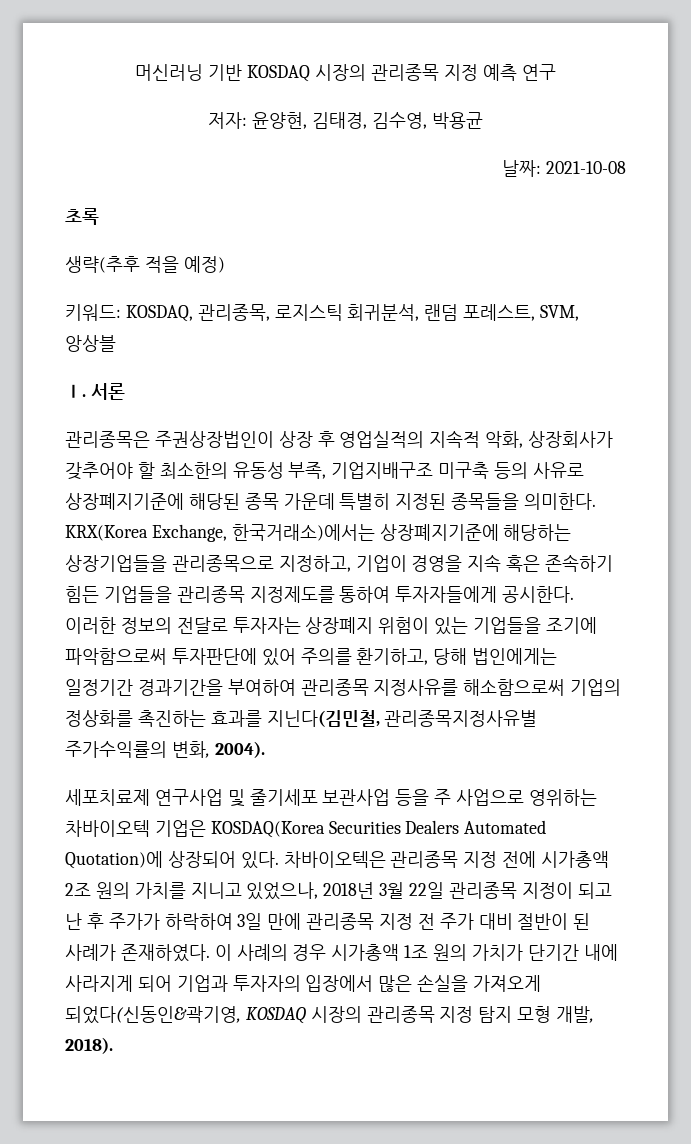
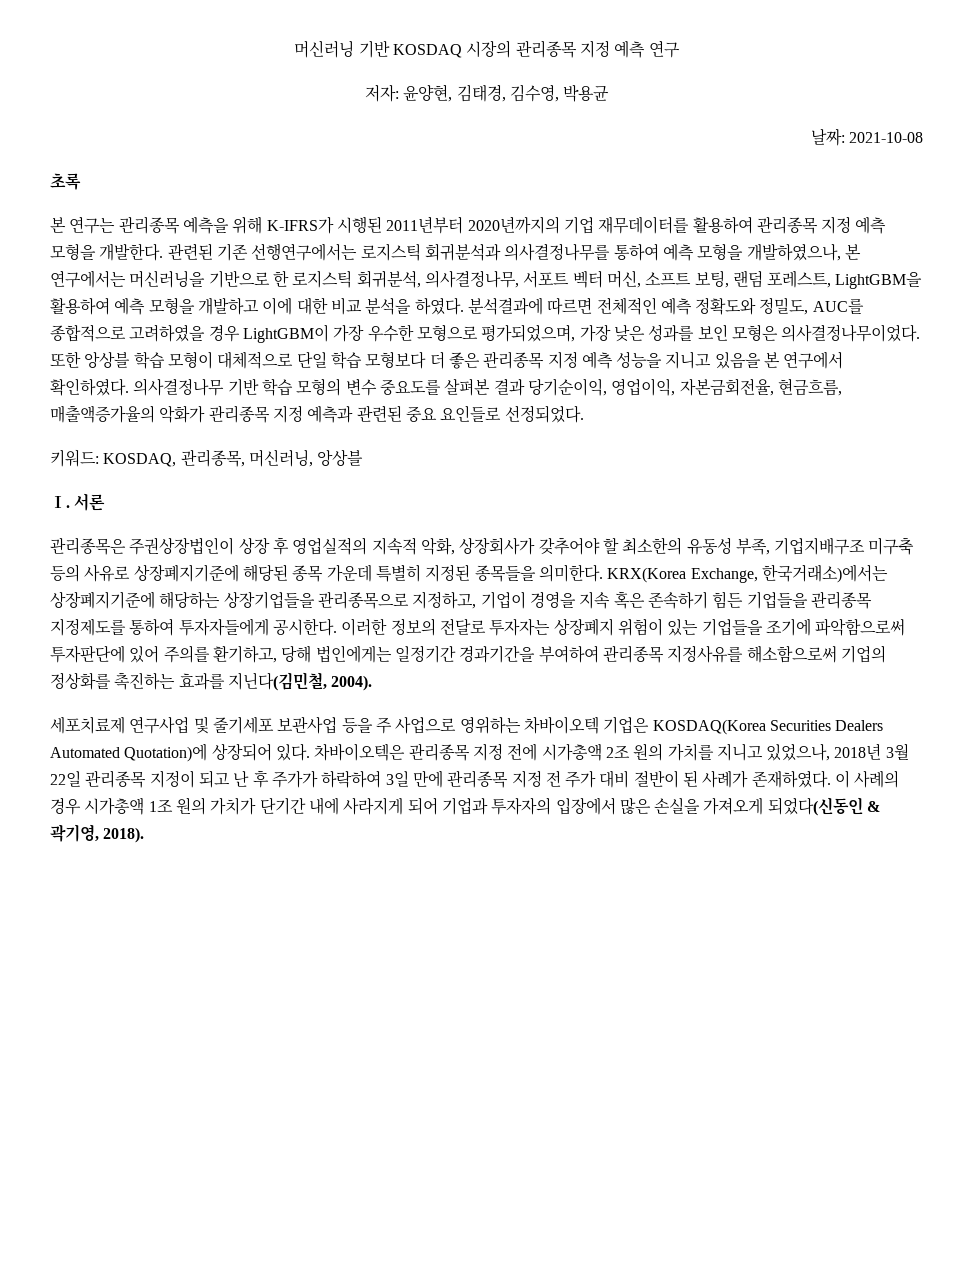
- 생략(추후 적을 예정)
- 키워드: KOSDAQ, 관리종목, 로지스틱 회귀분석, 랜덤 포레스트, SVM, 앙상블
+ 본 연구는 관리종목 예측을 위해 K-IFRS가 시행된 2011년부터 2020년까지의 기업 재무데이터를 활용하여 관리종목 지정 예측 모형을 개발한다. 관련된 기존 선행연구에서는 로지스틱 회귀분석과 의사결정나무를 통하여 예측 모형을 개발하였으나, 본 연구에서는 머신러닝을 기반으로 한 로지스틱 회귀분석, 의사결정나무, 서포트 벡터 머신, 소프트 보팅, 랜덤 포레스트, LightGBM을 활용하여 예측 모형을 개발하고 이에 대한 비교 분석을 하였다. 분석결과에 따르면 전체적인 예측 정확도와 정밀도, AUC를 종합적으로 고려하였을 경우 LightGBM이 가장 우수한 모형으로 평가되었으며, 가장 낮은 성과를 보인 모형은 의사결정나무이었다. 또한 앙상블 학습 모형이 대체적으로 단일 학습 모형보다 더 좋은 관리종목 지정 예측 성능을 지니고 있음을 본 연구에서 확인하였다. 의사결정나무 기반 학습 모형의 변수 중요도를 살펴본 결과 당기순이익, 영업이익, 자본금회전율, 현금흐름, 매출액증가율의 악화가 관리종목 지정 예측과 관련된 중요 요인들로 선정되었다.
+ 키워드: KOSDAQ, 관리종목, 머신러닝, 앙상블
- 이러한 정보의 전달로 투자자는 상장폐지 위험이 있는 기업들을 조기에 파악함으로써 투자판단에 있어 주의를 환기하고, 당해 법인에게는 일정기간 경과기간을 부여하여 관리종목 지정사유를 해소함으로써 기업의 정상화를 촉진하는 효과를 지닌다(김민철, 관리종목지정사유별 주가수익률의 변화, 2004).
+ 이러한 정보의 전달로 투자자는 상장폐지 위험이 있는 기업들을 조기에 파악함으로써 투자판단에 있어 주의를 환기하고, 당해 법인에게는 일정기간 경과기간을 부여하여 관리종목 지정사유를 해소함으로써 기업의 정상화를 촉진하는 효과를 지닌다(김민철, 2004).
- 이 사례의 경우 시가총액 1조 원의 가치가 단기간 내에 사라지게 되어 기업과 투자자의 입장에서 많은 손실을 가져오게 되었다(신동인&곽기영, KOSDAQ 시장의 관리종목 지정 탐지 모형 개발, 2018).
+ 이 사례의 경우 시가총액 1조 원의 가치가 단기간 내에 사라지게 되어 기업과 투자자의 입장에서 많은 손실을 가져오게 되었다(신동인 & 곽기영, 2018).

